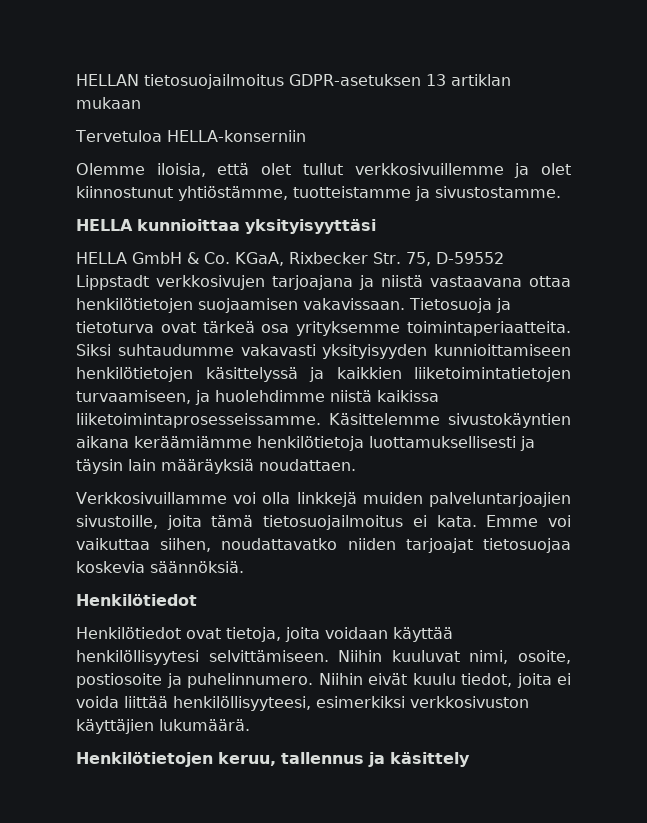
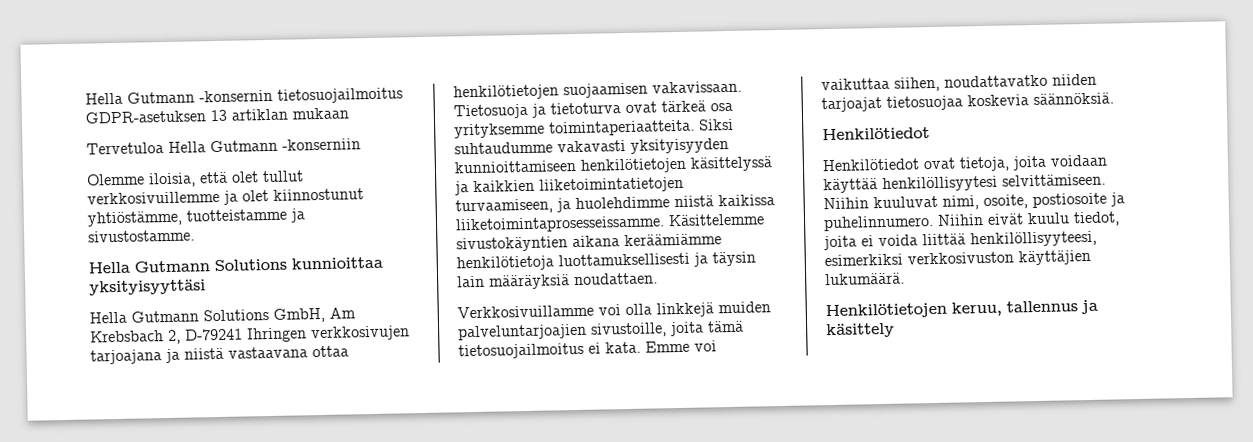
- HELLAN tietosuojailmoitus GDPR-asetuksen 13 artiklan mukaan
+ Hella Gutmann -konsernin tietosuojailmoitus GDPR-asetuksen 13 artiklan mukaan
- Tervetuloa HELLA-konserniin
+ Tervetuloa Hella Gutmann -konserniin
- HELLA kunnioittaa yksityisyyttäsi
+ Hella Gutmann Solutions kunnioittaa yksityisyyttäsi
- HELLA GmbH & Co. KGaA, Rixbecker Str. 75, D-59552 Lippstadt verkkosivujen tarjoajana ja niistä vastaavana ottaa henkilötietojen suojaamisen vakavissaan.
+ Hella Gutmann Solutions GmbH, Am Krebsbach 2, D-79241 Ihringen verkkosivujen tarjoajana ja niistä vastaavana ottaa henkilötietojen suojaamisen vakavissaan.

